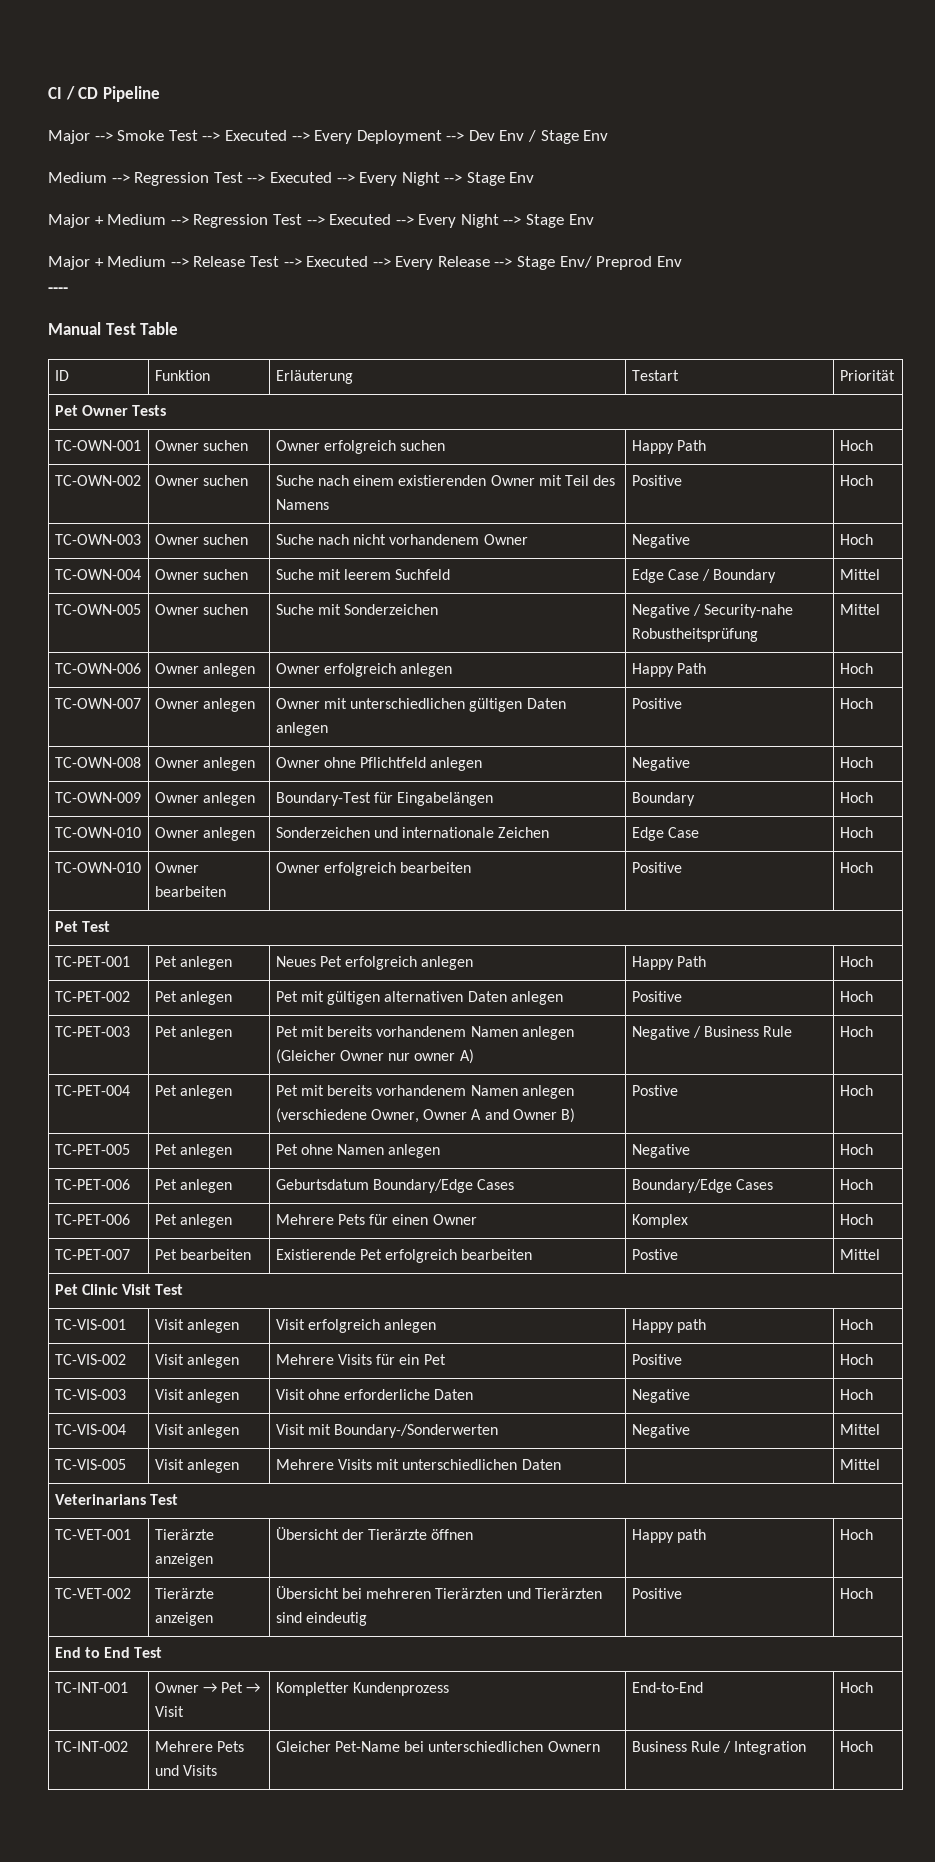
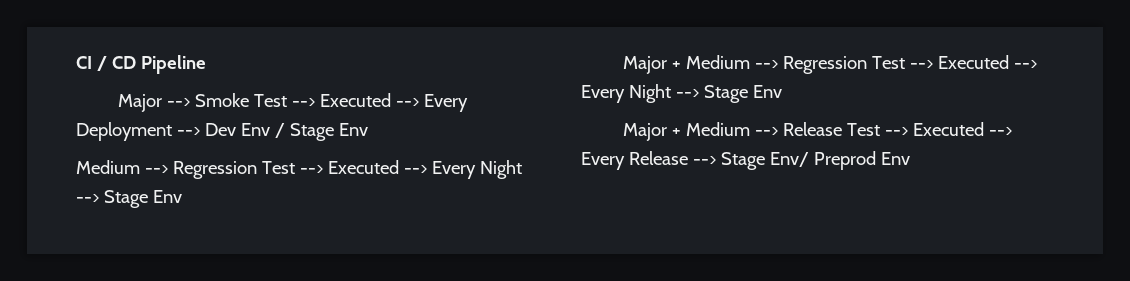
- ----
- Manual Test Table
- ID | Funktion | Erläuterung | Testart | Priorität
- Pet Owner Tests
- TC-OWN-001 | Owner suchen | Owner erfolgreich suchen | Happy Path | Hoch
- TC-OWN-002 | Owner suchen | Suche nach einem existierenden Owner mit Teil des Namens | Positive | Hoch
- TC-OWN-003 | Owner suchen | Suche nach nicht vorhandenem Owner | Negative | Hoch
- TC-OWN-004 | Owner suchen | Suche mit leerem Suchfeld | Edge Case / Boundary | Mittel
- TC-OWN-005 | Owner suchen | Suche mit Sonderzeichen | Negative / Security-nahe Robustheitsprüfung | Mittel
- TC-OWN-006 | Owner anlegen | Owner erfolgreich anlegen | Happy Path | Hoch
- TC-OWN-007 | Owner anlegen | Owner mit unterschiedlichen gültigen Daten anlegen | Positive | Hoch
- TC-OWN-008 | Owner anlegen | Owner ohne Pflichtfeld anlegen | Negative | Hoch
- TC-OWN-009 | Owner anlegen | Boundary-Test für Eingabelängen | Boundary | Hoch
- TC-OWN-010 | Owner anlegen | Sonderzeichen und internationale Zeichen | Edge Case | Hoch
- TC-OWN-010 | Owner bearbeiten | Owner erfolgreich bearbeiten | Positive | Hoch
- Pet Test
- TC-PET-001 | Pet anlegen | Neues Pet erfolgreich anlegen | Happy Path | Hoch
- TC-PET-002 | Pet anlegen | Pet mit gültigen alternativen Daten anlegen | Positive | Hoch
- TC-PET-003 | Pet anlegen | Pet mit bereits vorhandenem Namen anlegen (Gleicher Owner nur owner A) | Negative / Business Rule | Hoch
- TC-PET-004 | Pet anlegen | Pet mit bereits vorhandenem Namen anlegen (verschiedene Owner, Owner A and Owner B) | Postive | Hoch
- TC-PET-005 | Pet anlegen | Pet ohne Namen anlegen | Negative | Hoch
- TC-PET-006 | Pet anlegen | Geburtsdatum Boundary/Edge Cases | Boundary/Edge Cases | Hoch
- TC-PET-006 | Pet anlegen | Mehrere Pets für einen Owner | Komplex | Hoch
- TC-PET-007 | Pet bearbeiten | Existierende Pet erfolgreich bearbeiten | Postive | Mittel
- Pet Clinic Visit Test
- TC-VIS-001 | Visit anlegen | Visit erfolgreich anlegen | Happy path | Hoch
- TC-VIS-002 | Visit anlegen | Mehrere Visits für ein Pet | Positive | Hoch
- TC-VIS-003 | Visit anlegen | Visit ohne erforderliche Daten | Negative | Hoch
- TC-VIS-004 | Visit anlegen | Visit mit Boundary-/Sonderwerten | Negative | Mittel
- TC-VIS-005 | Visit anlegen | Mehrere Visits mit unterschiedlichen Daten | | Mittel
- Veterinarians Test
- TC-VET-001 | Tierärzte anzeigen | Übersicht der Tierärzte öffnen | Happy path | Hoch
- TC-VET-002 | Tierärzte anzeigen | Übersicht bei mehreren Tierärzten und Tierärzten sind eindeutig | Positive | Hoch
- End to End Test
- TC-INT-001 | Owner → Pet → Visit | Kompletter Kundenprozess | End-to-End | Hoch
- TC-INT-002 | Mehrere Pets und Visits | Gleicher Pet-Name bei unterschiedlichen Ownern | Business Rule / Integration | Hoch

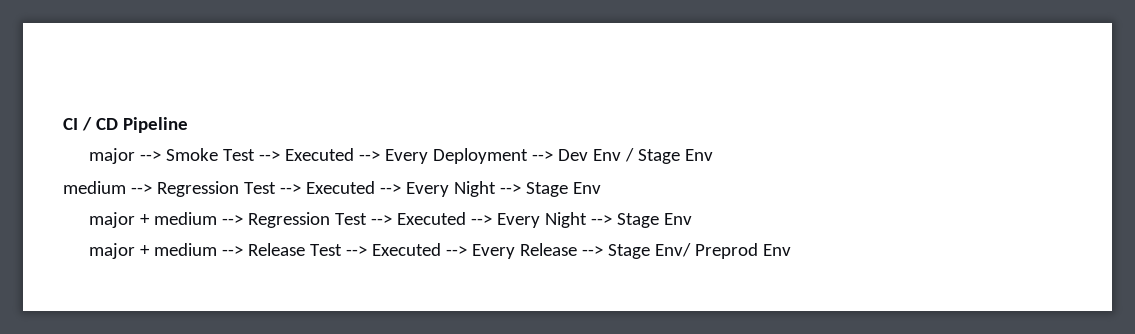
- Major --> Smoke Test --> Executed --> Every Deployment --> Dev Env / Stage Env
- Medium --> Regression Test --> Executed --> Every Night --> Stage Env
+ major --> Smoke Test --> Executed --> Every Deployment --> Dev Env / Stage Env
+ medium --> Regression Test --> Executed --> Every Night --> Stage Env
- Major + Medium --> Regression Test --> Executed --> Every Night --> Stage Env
+ major + medium --> Regression Test --> Executed --> Every Night --> Stage Env
- Major + Medium --> Release Test --> Executed --> Every Release --> Stage Env/ Preprod Env
+ major + medium --> Release Test --> Executed --> Every Release --> Stage Env/ Preprod Env

